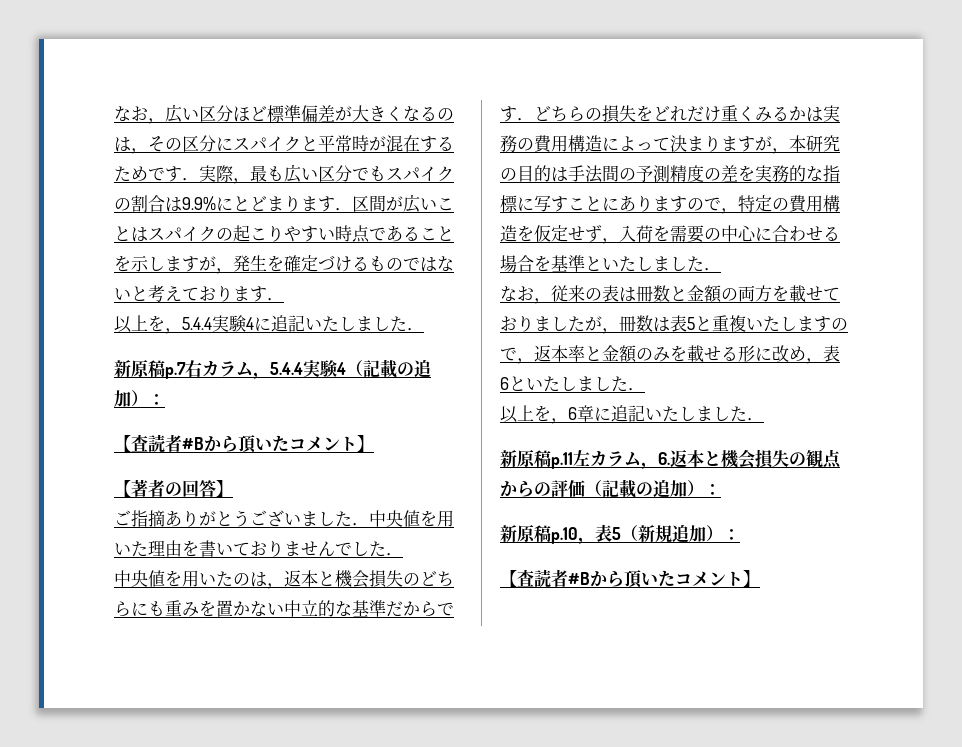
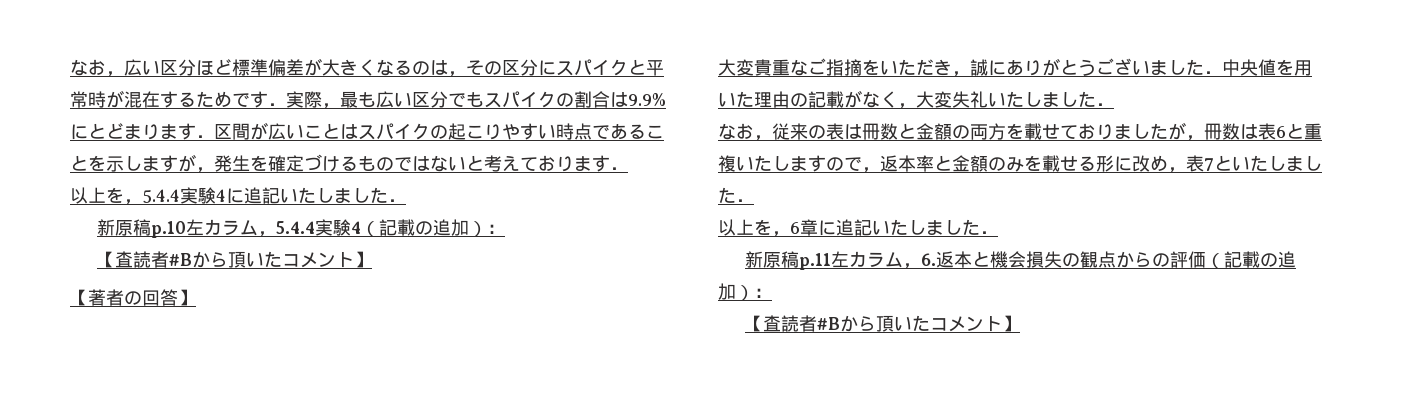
- 新原稿p.7右カラム，5.4.4実験4（記載の追加）：
+ 新原稿p.10左カラム，5.4.4実験4（記載の追加）：
- ご指摘ありがとうございました．中央値を用いた理由を書いておりませんでした．
- 中央値を用いたのは，返本と機会損失のどちらにも重みを置かない中立的な基準だからです．どちらの損失をどれだけ重くみるかは実務の費用構造によって決まりますが，本研究の目的は手法間の予測精度の差を実務的な指標に写すことにありますので，特定の費用構造を仮定せず，入荷を需要の中心に合わせる場合を基準といたしました．
+ 大変貴重なご指摘をいただき，誠にありがとうございました．中央値を用いた理由の記載がなく，大変失礼いたしました．
- なお，従来の表は冊数と金額の両方を載せておりましたが，冊数は表5と重複いたしますので，返本率と金額のみを載せる形に改め，表6といたしました．
+ なお，従来の表は冊数と金額の両方を載せておりましたが，冊数は表6と重複いたしますので，返本率と金額のみを載せる形に改め，表7といたしました．
- 新原稿p.10，表5（新規追加）：

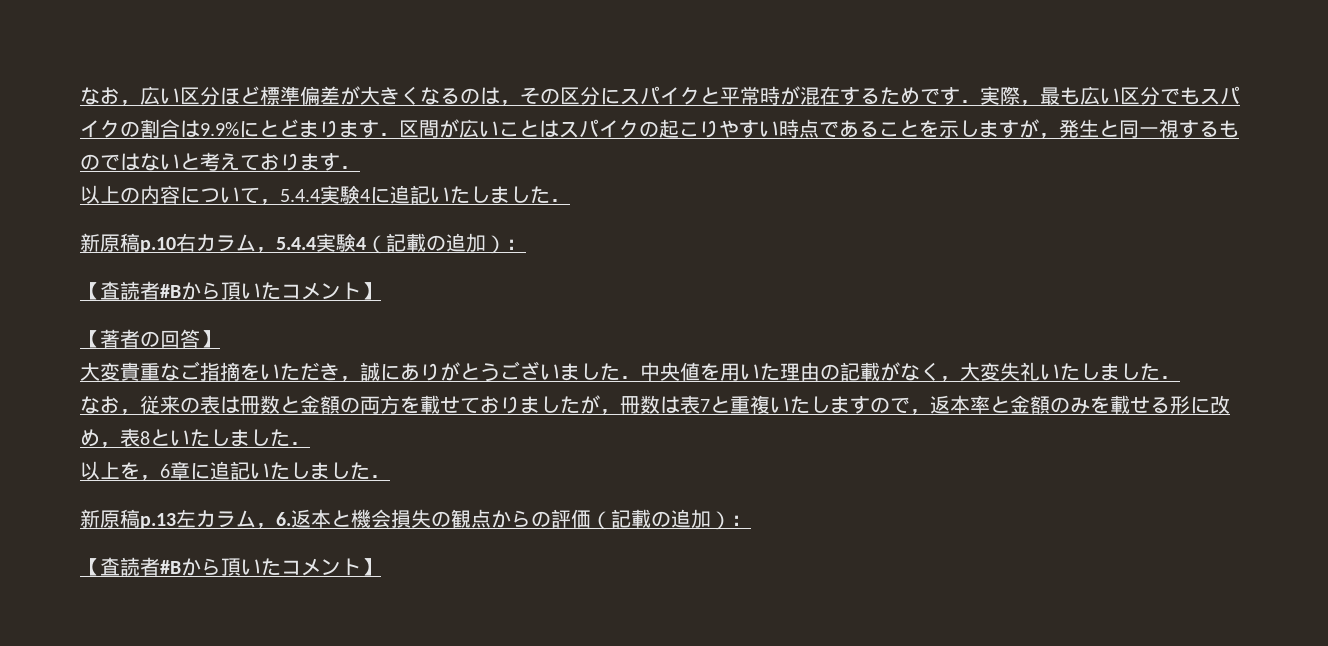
- なお，広い区分ほど標準偏差が大きくなるのは，その区分にスパイクと平常時が混在するためです．実際，最も広い区分でもスパイクの割合は9.9%にとどまります．区間が広いことはスパイクの起こりやすい時点であることを示しますが，発生を確定づけるものではないと考えております．
+ なお，広い区分ほど標準偏差が大きくなるのは，その区分にスパイクと平常時が混在するためです．実際，最も広い区分でもスパイクの割合は9.9%にとどまります．区間が広いことはスパイクの起こりやすい時点であることを示しますが，発生と同一視するものではないと考えております．
- 以上を，5.4.4実験4に追記いたしました．
+ 以上の内容について，5.4.4実験4に追記いたしました．
- 新原稿p.10左カラム，5.4.4実験4（記載の追加）：
+ 新原稿p.10右カラム，5.4.4実験4（記載の追加）：
- なお，従来の表は冊数と金額の両方を載せておりましたが，冊数は表6と重複いたしますので，返本率と金額のみを載せる形に改め，表7といたしました．
+ なお，従来の表は冊数と金額の両方を載せておりましたが，冊数は表7と重複いたしますので，返本率と金額のみを載せる形に改め，表8といたしました．
- 新原稿p.11左カラム，6.返本と機会損失の観点からの評価（記載の追加）：
+ 新原稿p.13左カラム，6.返本と機会損失の観点からの評価（記載の追加）：

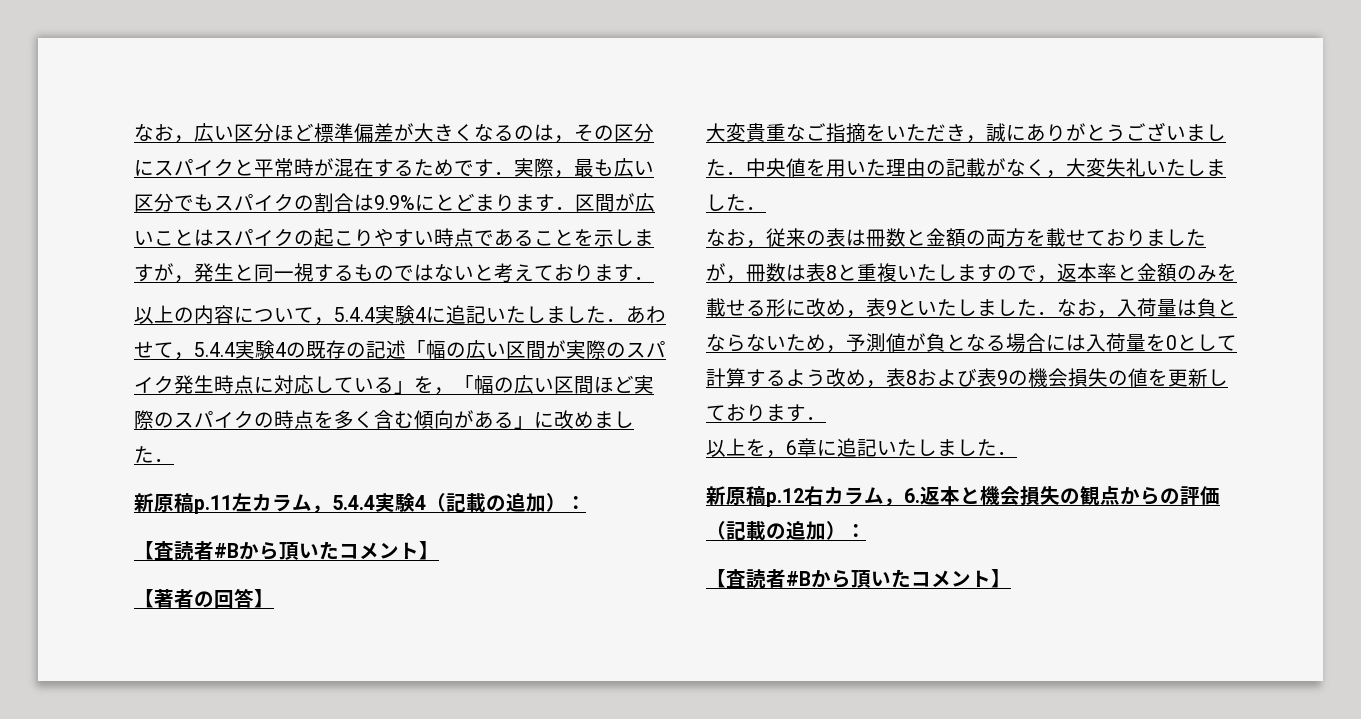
- 以上の内容について，5.4.4実験4に追記いたしました．
- 新原稿p.10右カラム，5.4.4実験4（記載の追加）：
+ 以上の内容について，5.4.4実験4に追記いたしました．あわせて，5.4.4実験4の既存の記述「幅の広い区間が実際のスパイク発生時点に対応している」を，「幅の広い区間ほど実際のスパイクの時点を多く含む傾向がある」に改めました．
+ 新原稿p.11左カラム，5.4.4実験4（記載の追加）：
- なお，従来の表は冊数と金額の両方を載せておりましたが，冊数は表7と重複いたしますので，返本率と金額のみを載せる形に改め，表8といたしました．
+ なお，従来の表は冊数と金額の両方を載せておりましたが，冊数は表8と重複いたしますので，返本率と金額のみを載せる形に改め，表9といたしました．なお，入荷量は負とならないため，予測値が負となる場合には入荷量を0として計算するよう改め，表8および表9の機会損失の値を更新しております．
- 新原稿p.13左カラム，6.返本と機会損失の観点からの評価（記載の追加）：
+ 新原稿p.12右カラム，6.返本と機会損失の観点からの評価（記載の追加）：

